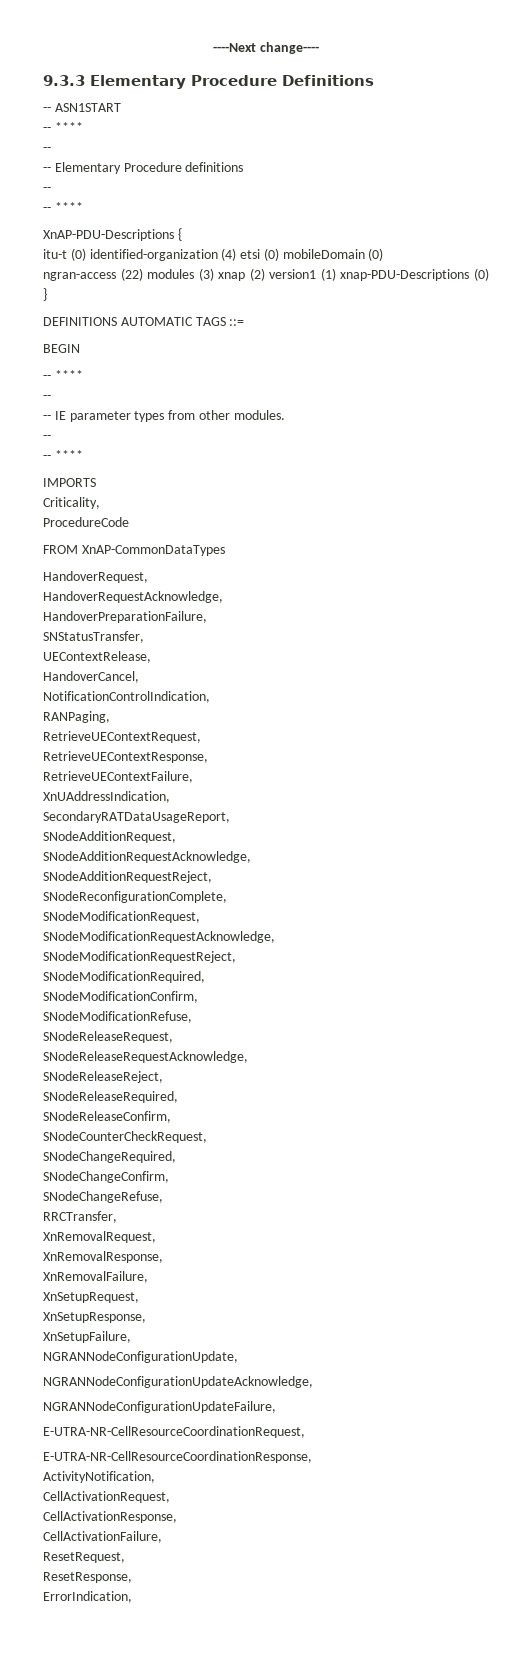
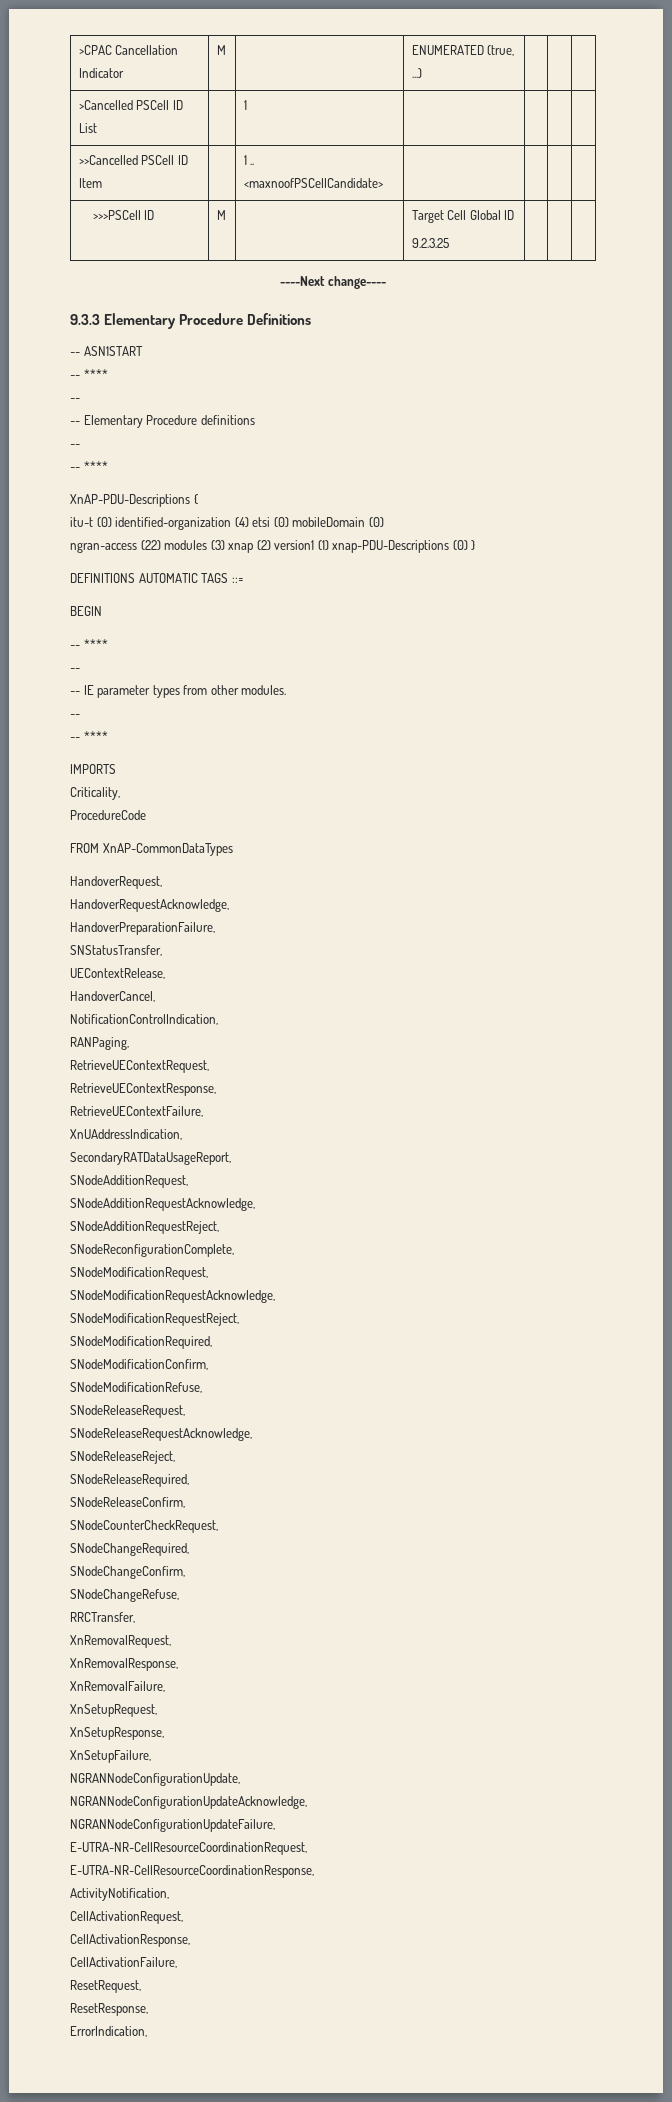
+ >CPAC Cancellation Indicator | M | | ENUMERATED (true, ...) | | |
+ >Cancelled PSCell ID List | | 1 | | | |
+ >>Cancelled PSCell ID Item | | 1 .. <maxnoofPSCellCandidate> | | | |
+ >>>PSCell ID | M | | Target Cell Global ID
+ 9.2.3.25 | | |

